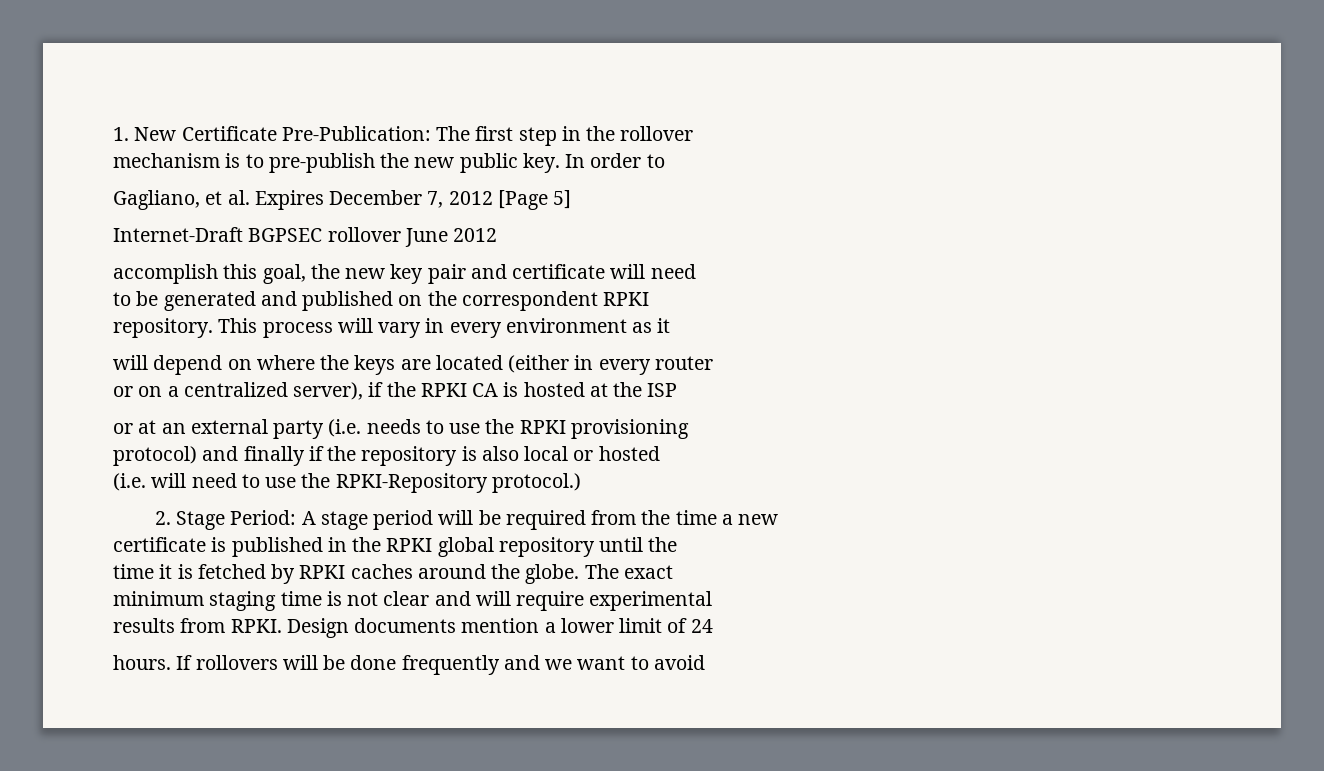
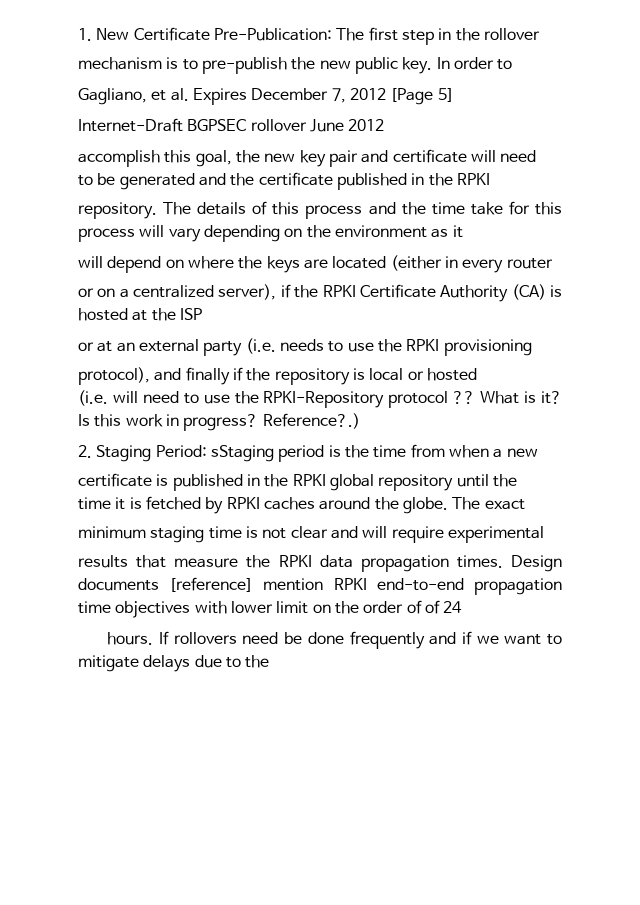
- to be generated and published on the correspondent RPKI
- repository. This process will vary in every environment as it
+ to be generated and the certificate published in the RPKI
+ repository. The details of this process and the time take for this process will vary depending on the environment as it
- or on a centralized server), if the RPKI CA is hosted at the ISP
+ or on a centralized server), if the RPKI Certificate Authority (CA) is hosted at the ISP
- protocol) and finally if the repository is also local or hosted
+ protocol), and finally if the repository is local or hosted
- (i.e. will need to use the RPKI-Repository protocol.)
- 2. Stage Period: A stage period will be required from the time a new
+ (i.e. will need to use the RPKI-Repository protocol ?? What is it? Is this work in progress? Reference?.)
+ 2. Staging Period: sStaging period is the time from when a new
- results from RPKI. Design documents mention a lower limit of 24
+ results that measure the RPKI data propagation times. Design documents [reference] mention RPKI end-to-end propagation time objectives with lower limit on the order of of 24
- If rollovers will be done frequently and we want to avoid
+ If rollovers need be done frequently and if we want to mitigate delays due to the

